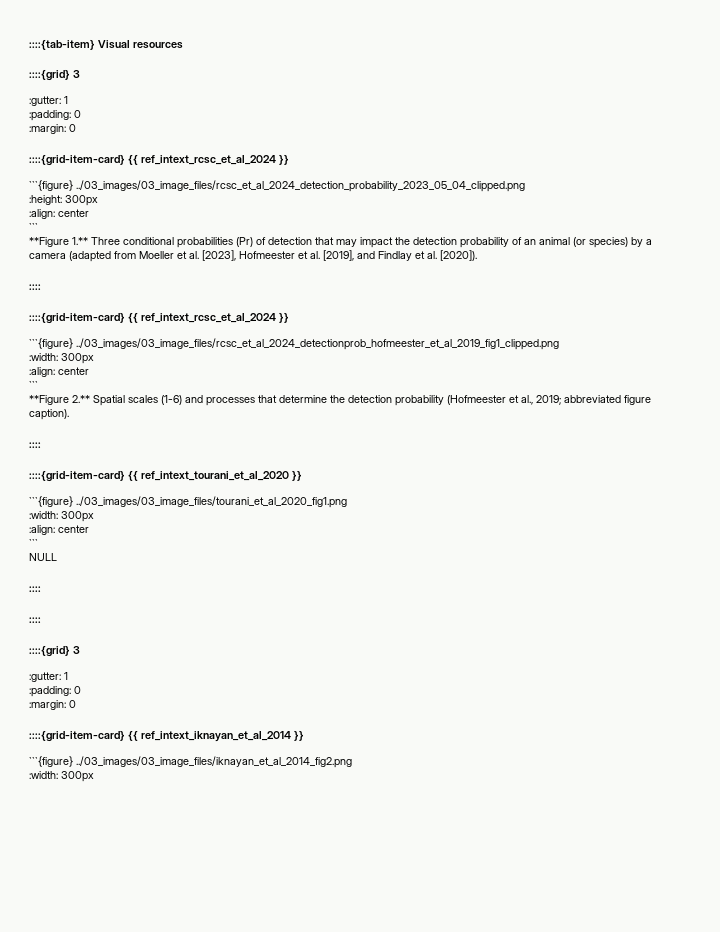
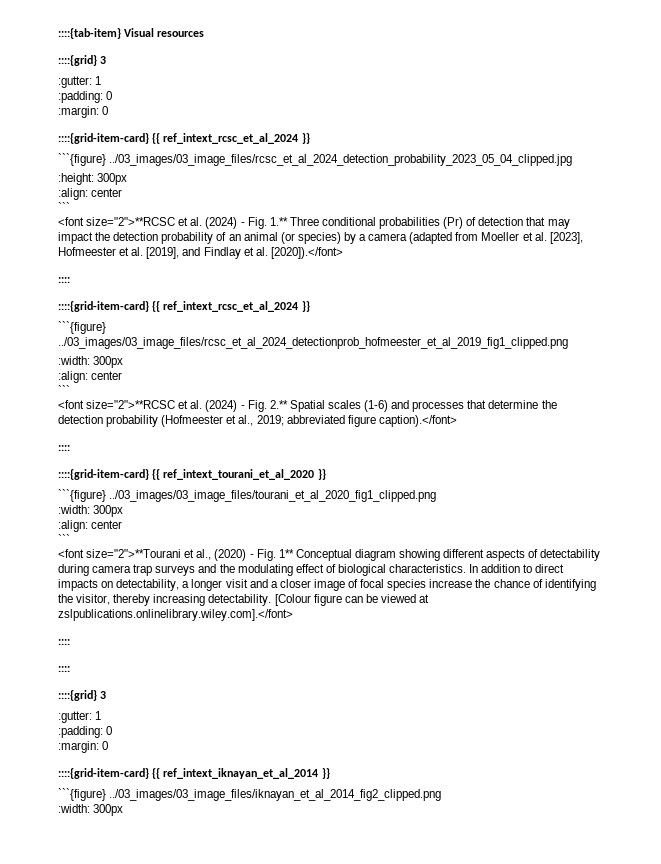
- ```{figure} ../03_images/03_image_files/rcsc_et_al_2024_detection_probability_2023_05_04_clipped.png
+ ```{figure} ../03_images/03_image_files/rcsc_et_al_2024_detection_probability_2023_05_04_clipped.jpg
- **Figure 1.** Three conditional probabilities (Pr) of detection that may impact the detection probability of an animal (or species) by a camera (adapted from Moeller et al. [2023], Hofmeester et al. [2019], and Findlay et al. [2020]).
+ <font size="2">**RCSC et al. (2024) - Fig. 1.** Three conditional probabilities (Pr) of detection that may impact the detection probability of an animal (or species) by a camera (adapted from Moeller et al. [2023], Hofmeester et al. [2019], and Findlay et al. [2020]).</font>
- **Figure 2.** Spatial scales (1-6) and processes that determine the detection probability (Hofmeester et al., 2019; abbreviated figure caption).
+ <font size="2">**RCSC et al. (2024) - Fig. 2.** Spatial scales (1-6) and processes that determine the detection probability (Hofmeester et al., 2019; abbreviated figure caption).</font>
- ```{figure} ../03_images/03_image_files/tourani_et_al_2020_fig1.png
+ ```{figure} ../03_images/03_image_files/tourani_et_al_2020_fig1_clipped.png
  :width: 300px
  :align: center
  ```
- NULL
+ <font size="2">**Tourani et al., (2020) - Fig. 1** Conceptual diagram showing different aspects of detectability during camera trap surveys and the modulating effect of biological characteristics. In addition to direct impacts on detectability, a longer visit and a closer image of focal species increase the chance of identifying the visitor, thereby increasing detectability. [Colour figure can be viewed at zslpublications.onlinelibrary.wiley.com].</font>
- ```{figure} ../03_images/03_image_files/iknayan_et_al_2014_fig2.png
+ ```{figure} ../03_images/03_image_files/iknayan_et_al_2014_fig2_clipped.png

